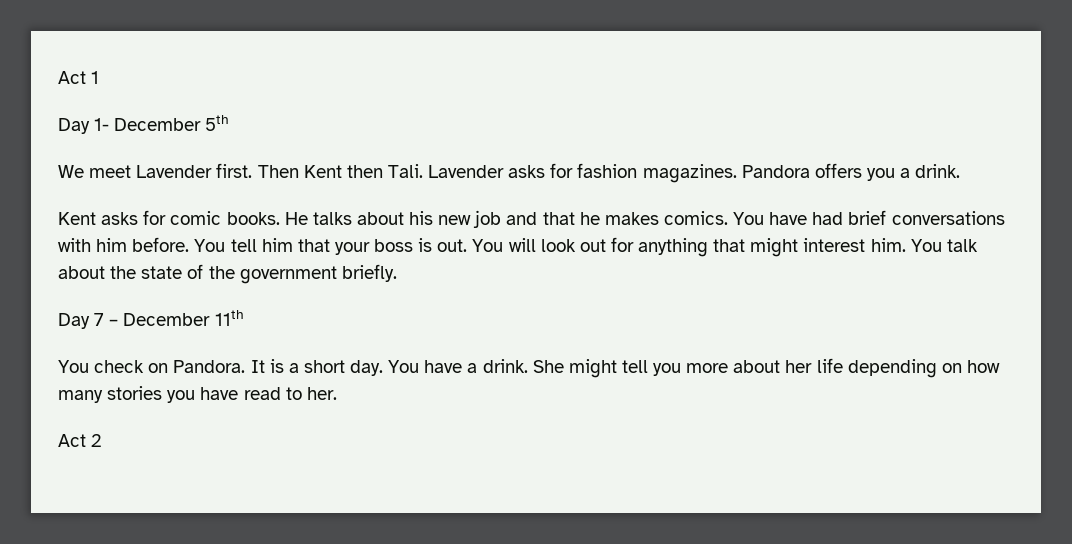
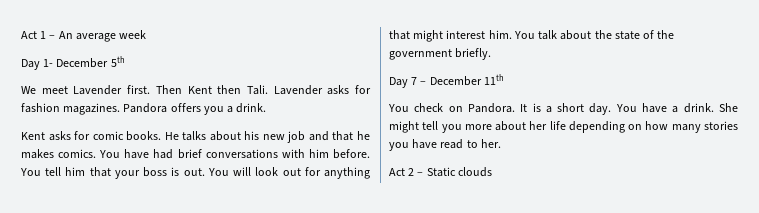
- Act 1
+ Act 1 – An average week
- Act 2
+ Act 2 – Static clouds

